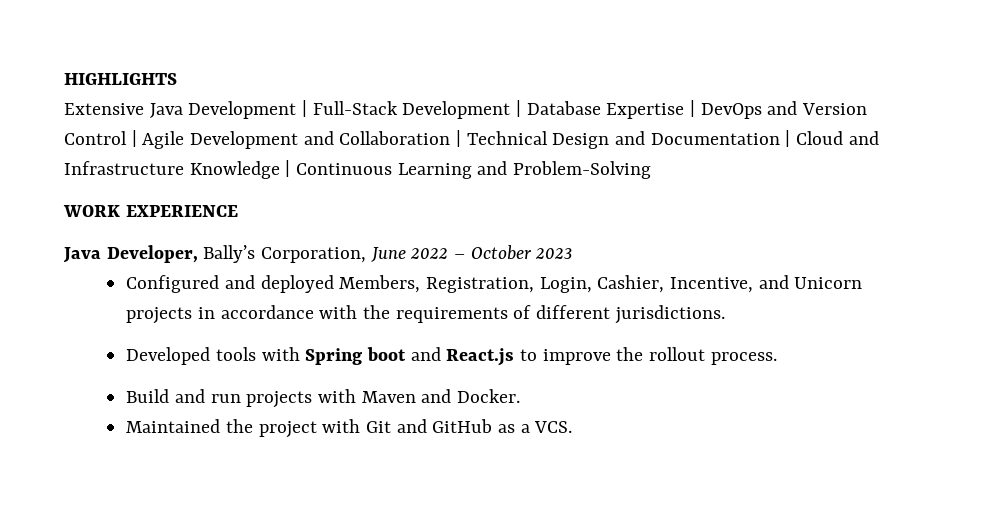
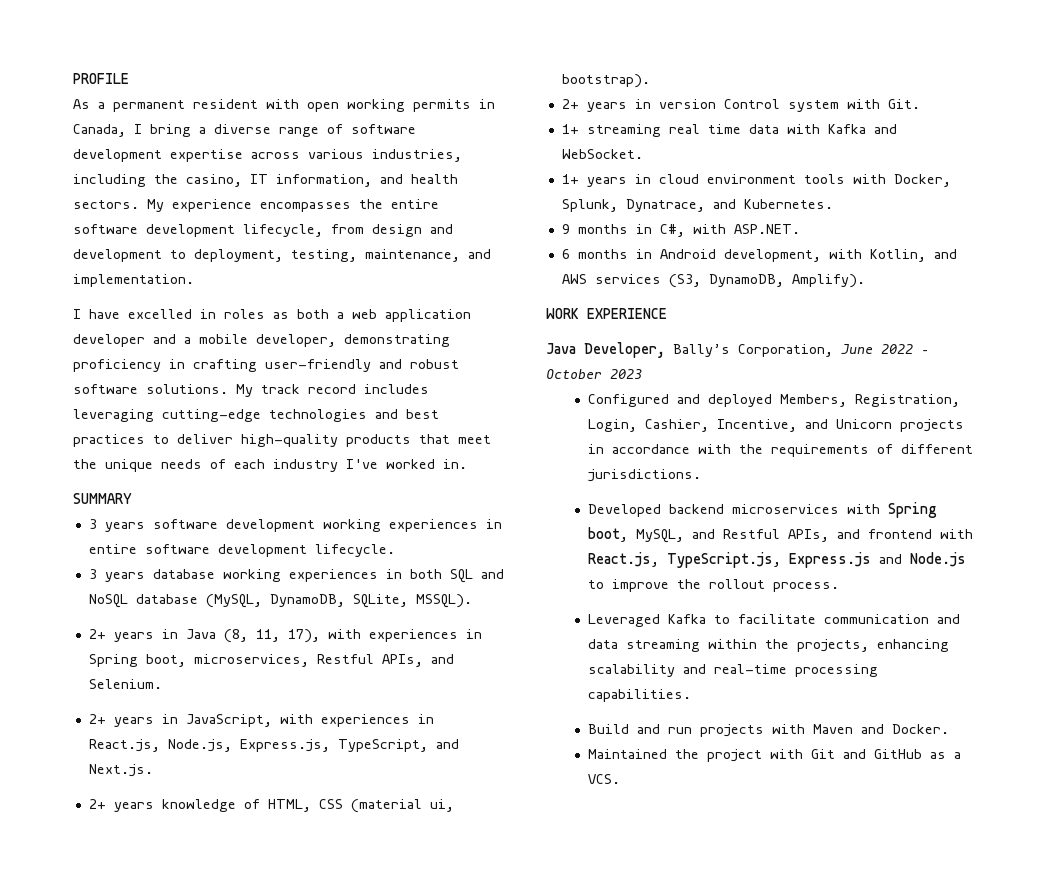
- HIGHLIGHTS
- Extensive Java Development | Full-Stack Development | Database Expertise | DevOps and Version Control | Agile Development and Collaboration | Technical Design and Documentation | Cloud and Infrastructure Knowledge | Continuous Learning and Problem-Solving
+ PROFILE
+ As a permanent resident with open working permits in Canada, I bring a diverse range of software development expertise across various industries, including the casino, IT information, and health sectors. My experience encompasses the entire software development lifecycle, from design and development to deployment, testing, maintenance, and implementation.
+ I have excelled in roles as both a web application developer and a mobile developer, demonstrating proficiency in crafting user-friendly and robust software solutions. My track record includes leveraging cutting-edge technologies and best practices to deliver high-quality products that meet the unique needs of each industry I've worked in.
+ SUMMARY
+ 3 years software development working experiences in entire software development lifecycle.
+ 3 years database working experiences in both SQL and NoSQL database (MySQL, DynamoDB, SQLite, MSSQL).
+ 2+ years in Java (8, 11, 17), with experiences in Spring boot, microservices, Restful APIs, and Selenium.
+ 2+ years in JavaScript, with experiences in React.js, Node.js, Express.js, TypeScript, and Next.js.
+ 2+ years knowledge of HTML, CSS (material ui, bootstrap).
+ 2+ years in version Control system with Git.
+ 1+ streaming real time data with Kafka and WebSocket.
+ 1+ years in cloud environment tools with Docker, Splunk, Dynatrace, and Kubernetes.
+ 9 months in C#, with ASP.NET.
+ 6 months in Android development, with Kotlin, and AWS services (S3, DynamoDB, Amplify).
- Developed tools with Spring boot and React.js to improve the rollout process.
+ Developed backend microservices with Spring boot, MySQL, and Restful APIs, and frontend with React.js, TypeScript.js, Express.js and Node.js to improve the rollout process.
+ Leveraged Kafka to facilitate communication and data streaming within the projects, enhancing scalability and real-time processing capabilities.

